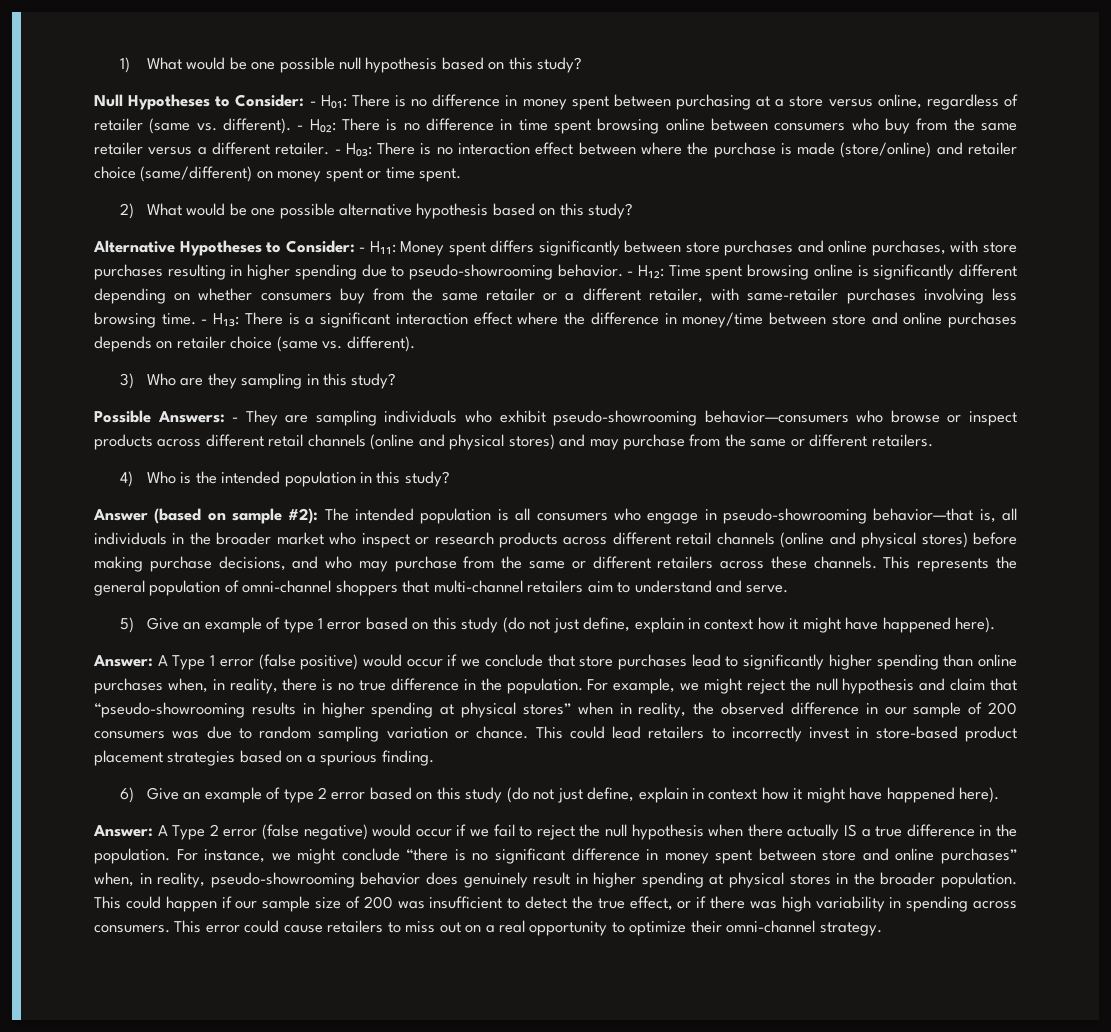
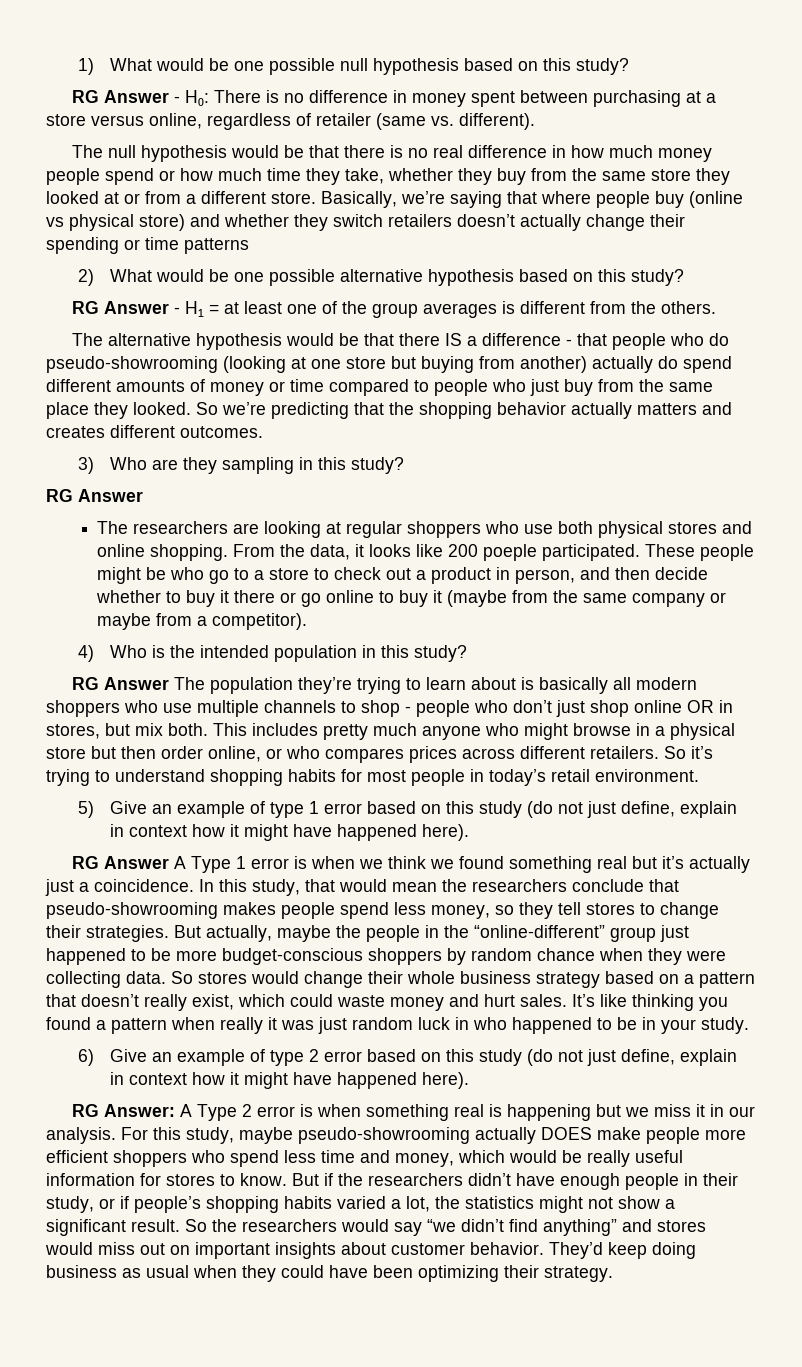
- Null Hypotheses to Consider: - H₀₁: There is no difference in money spent between purchasing at a store versus online, regardless of retailer (same vs. different). - H₀₂: There is no difference in time spent browsing online between consumers who buy from the same retailer versus a different retailer. - H₀₃: There is no interaction effect between where the purchase is made (store/online) and retailer choice (same/different) on money spent or time spent.
+ RG Answer - H₀: There is no difference in money spent between purchasing at a store versus online, regardless of retailer (same vs. different).
+ The null hypothesis would be that there is no real difference in how much money people spend or how much time they take, whether they buy from the same store they looked at or from a different store. Basically, we’re saying that where people buy (online vs physical store) and whether they switch retailers doesn’t actually change their spending or time patterns
- Alternative Hypotheses to Consider: - H₁₁: Money spent differs significantly between store purchases and online purchases, with store purchases resulting in higher spending due to pseudo-showrooming behavior. - H₁₂: Time spent browsing online is significantly different depending on whether consumers buy from the same retailer or a different retailer, with same-retailer purchases involving less browsing time. - H₁₃: There is a significant interaction effect where the difference in money/time between store and online purchases depends on retailer choice (same vs. different).
+ RG Answer - H₁ = at least one of the group averages is different from the others.
+ The alternative hypothesis would be that there IS a difference - that people who do pseudo-showrooming (looking at one store but buying from another) actually do spend different amounts of money or time compared to people who just buy from the same place they looked. So we’re predicting that the shopping behavior actually matters and creates different outcomes.
  3) Who are they sampling in this study?
- Possible Answers: - They are sampling individuals who exhibit pseudo-showrooming behavior—consumers who browse or inspect products across different retail channels (online and physical stores) and may purchase from the same or different retailers.
+ RG Answer
+ The researchers are looking at regular shoppers who use both physical stores and online shopping. From the data, it looks like 200 poeple participated. These people might be who go to a store to check out a product in person, and then decide whether to buy it there or go online to buy it (maybe from the same company or maybe from a competitor).
- Answer (based on sample #2): The intended population is all consumers who engage in pseudo-showrooming behavior—that is, all individuals in the broader market who inspect or research products across different retail channels (online and physical stores) before making purchase decisions, and who may purchase from the same or different retailers across these channels. This represents the general population of omni-channel shoppers that multi-channel retailers aim to understand and serve.
+ RG Answer The population they’re trying to learn about is basically all modern shoppers who use multiple channels to shop - people who don’t just shop online OR in stores, but mix both. This includes pretty much anyone who might browse in a physical store but then order online, or who compares prices across different retailers. So it’s trying to understand shopping habits for most people in today’s retail environment.
- Answer: A Type 1 error (false positive) would occur if we conclude that store purchases lead to significantly higher spending than online purchases when, in reality, there is no true difference in the population. For example, we might reject the null hypothesis and claim that “pseudo-showrooming results in higher spending at physical stores” when in reality, the observed difference in our sample of 200 consumers was due to random sampling variation or chance. This could lead retailers to incorrectly invest in store-based product placement strategies based on a spurious finding.
+ RG Answer A Type 1 error is when we think we found something real but it’s actually just a coincidence. In this study, that would mean the researchers conclude that pseudo-showrooming makes people spend less money, so they tell stores to change their strategies. But actually, maybe the people in the “online-different” group just happened to be more budget-conscious shoppers by random chance when they were collecting data. So stores would change their whole business strategy based on a pattern that doesn’t really exist, which could waste money and hurt sales. It’s like thinking you found a pattern when really it was just random luck in who happened to be in your study.
- Answer: A Type 2 error (false negative) would occur if we fail to reject the null hypothesis when there actually IS a true difference in the population. For instance, we might conclude “there is no significant difference in money spent between store and online purchases” when, in reality, pseudo-showrooming behavior does genuinely result in higher spending at physical stores in the broader population. This could happen if our sample size of 200 was insufficient to detect the true effect, or if there was high variability in spending across consumers. This error could cause retailers to miss out on a real opportunity to optimize their omni-channel strategy.
+ RG Answer: A Type 2 error is when something real is happening but we miss it in our analysis. For this study, maybe pseudo-showrooming actually DOES make people more efficient shoppers who spend less time and money, which would be really useful information for stores to know. But if the researchers didn’t have enough people in their study, or if people’s shopping habits varied a lot, the statistics might not show a significant result. So the researchers would say “we didn’t find anything” and stores would miss out on important insights about customer behavior. They’d keep doing business as usual when they could have been optimizing their strategy.

